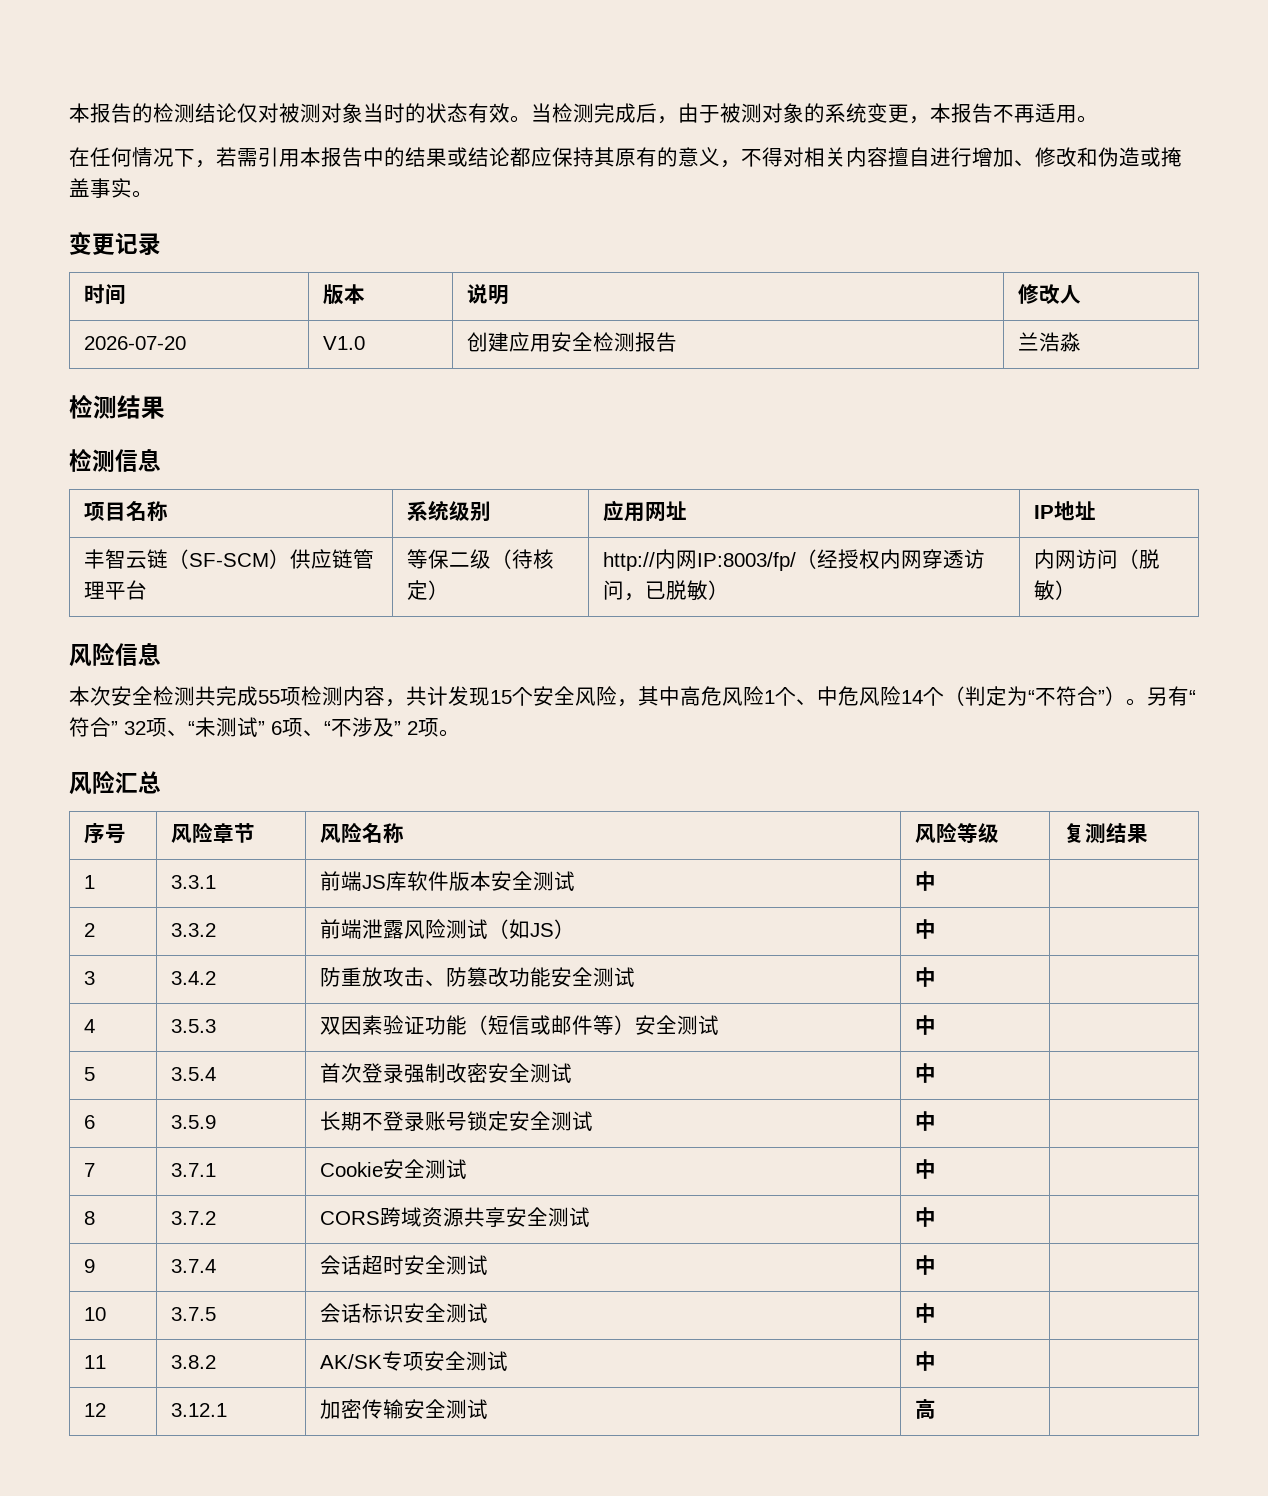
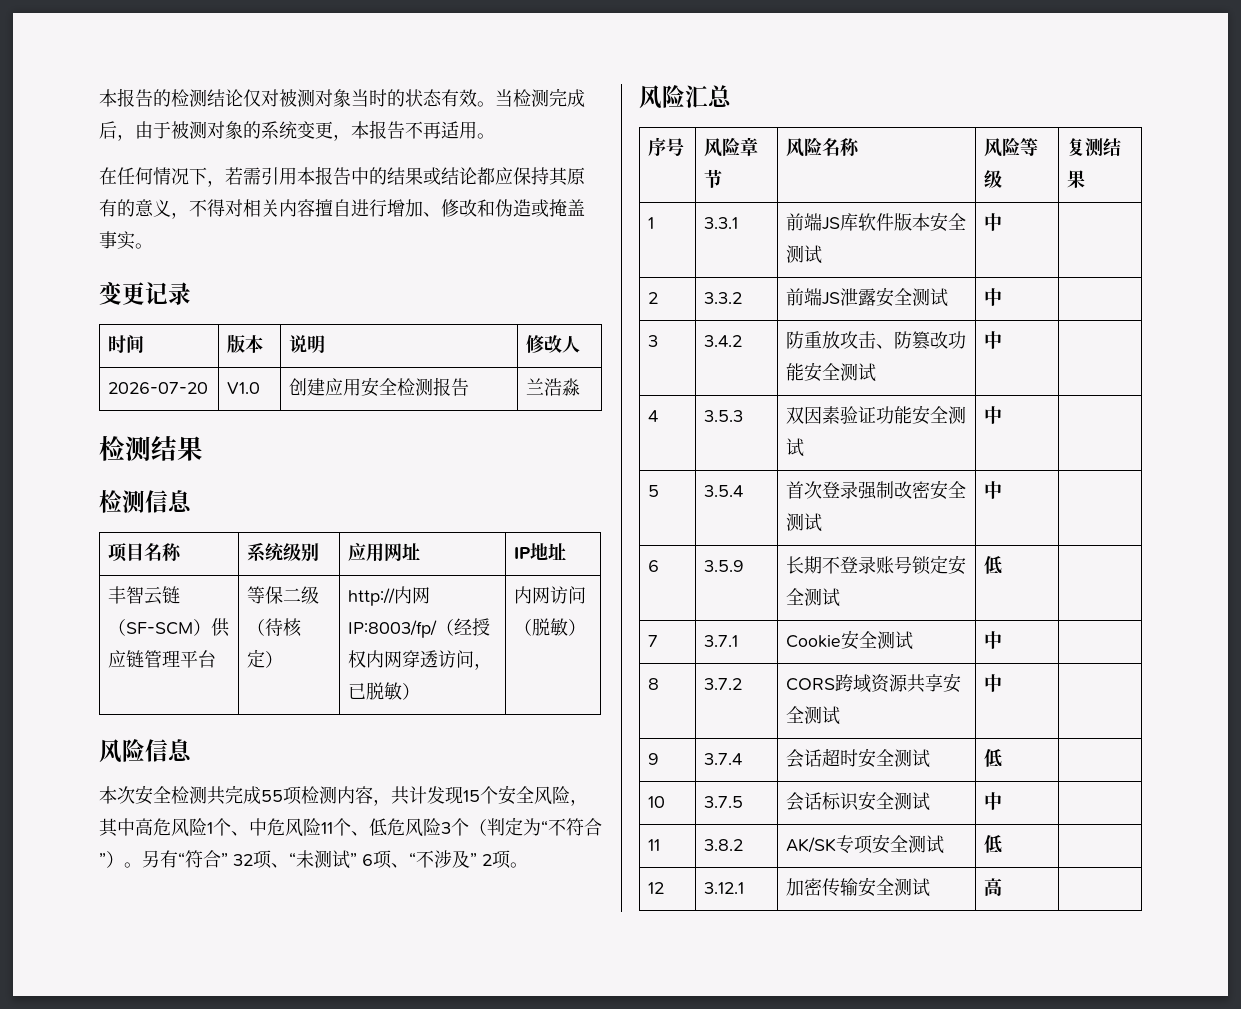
- 本次安全检测共完成55项检测内容，共计发现15个安全风险，其中高危风险1个、中危风险14个（判定为“不符合”）。
+ 本次安全检测共完成55项检测内容，共计发现15个安全风险，其中高危风险1个、中危风险11个、低危风险3个（判定为“不符合”）。
- 2 | 3.3.2 | 前端泄露风险测试（如JS） | 中 |
+ 2 | 3.3.2 | 前端JS泄露安全测试 | 中 |
- 4 | 3.5.3 | 双因素验证功能（短信或邮件等）安全测试 | 中 |
+ 4 | 3.5.3 | 双因素验证功能安全测试 | 中 |
- 6 | 3.5.9 | 长期不登录账号锁定安全测试 | 中 |
+ 6 | 3.5.9 | 长期不登录账号锁定安全测试 | 低 |
- 9 | 3.7.4 | 会话超时安全测试 | 中 |
+ 9 | 3.7.4 | 会话超时安全测试 | 低 |
- 11 | 3.8.2 | AK/SK专项安全测试 | 中 |
+ 11 | 3.8.2 | AK/SK专项安全测试 | 低 |

